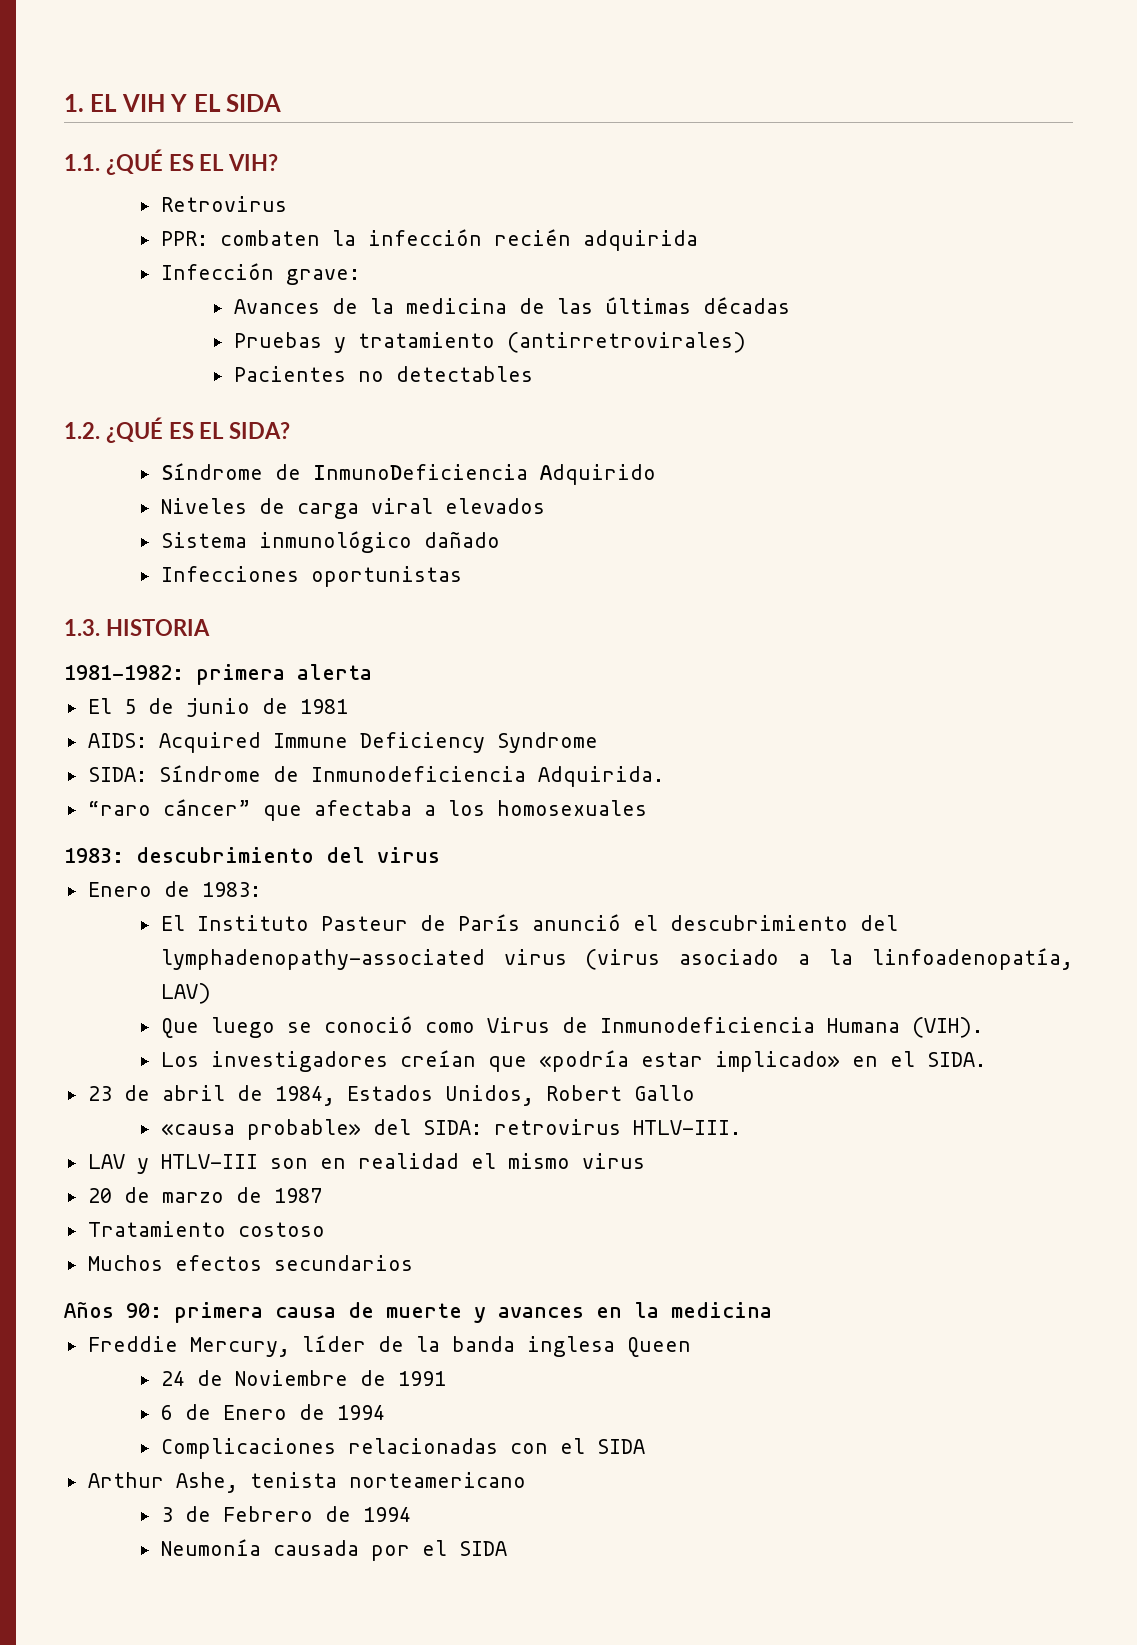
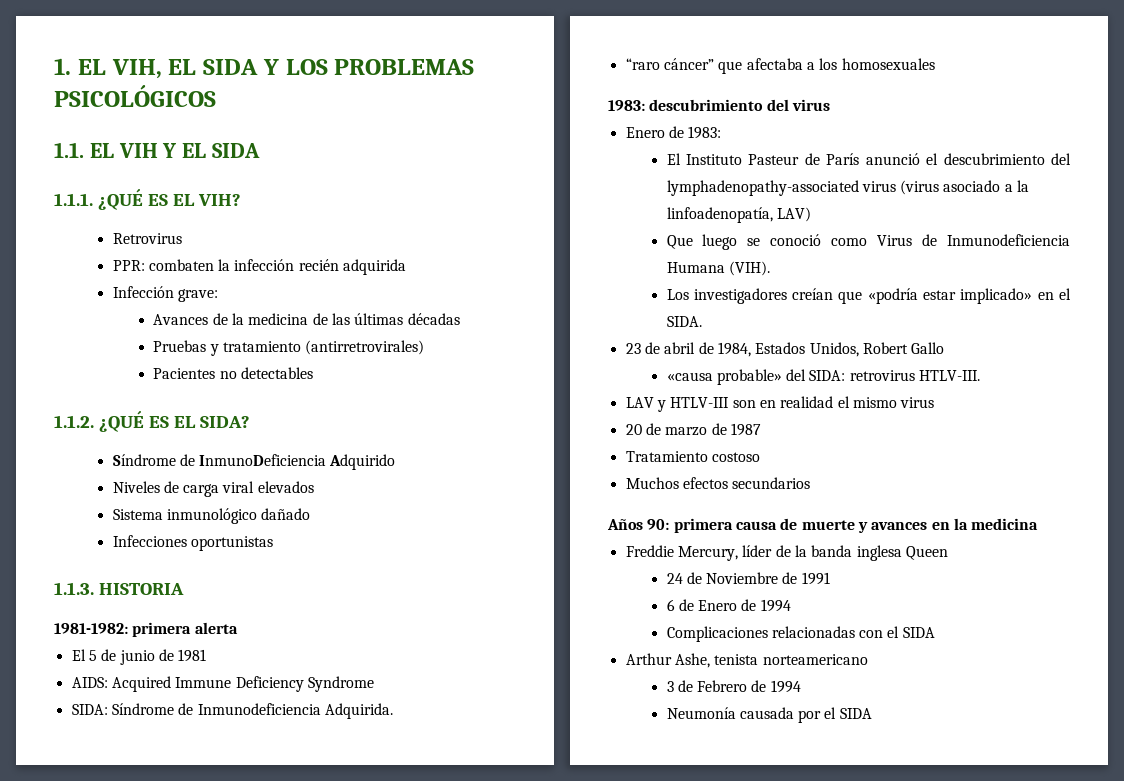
- 1. EL VIH Y EL SIDA
+ 1. EL VIH, EL SIDA Y LOS PROBLEMAS PSICOLÓGICOS
+ 1.1. EL VIH Y EL SIDA
- 1.1. ¿QUÉ ES EL VIH?
+ 1.1.1. ¿QUÉ ES EL VIH?
- 1.2. ¿QUÉ ES EL SIDA?
+ 1.1.2. ¿QUÉ ES EL SIDA?
- 1.3. HISTORIA
+ 1.1.3. HISTORIA

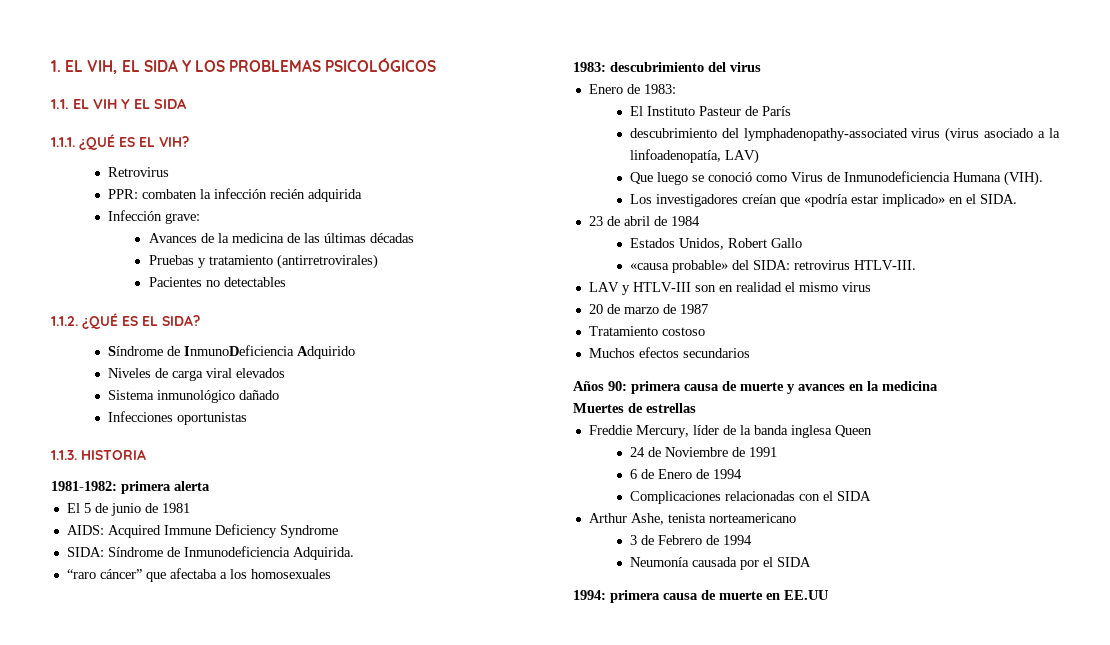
- El Instituto Pasteur de París anunció el descubrimiento del lymphadenopathy-associated virus (virus asociado a la linfoadenopatía, LAV)
+ El Instituto Pasteur de París
+ descubrimiento del lymphadenopathy-associated virus (virus asociado a la linfoadenopatía, LAV)
- 23 de abril de 1984, Estados Unidos, Robert Gallo
+ 23 de abril de 1984
+ Estados Unidos, Robert Gallo
+ Muertes de estrellas
+ 1994: primera causa de muerte en EE.UU

